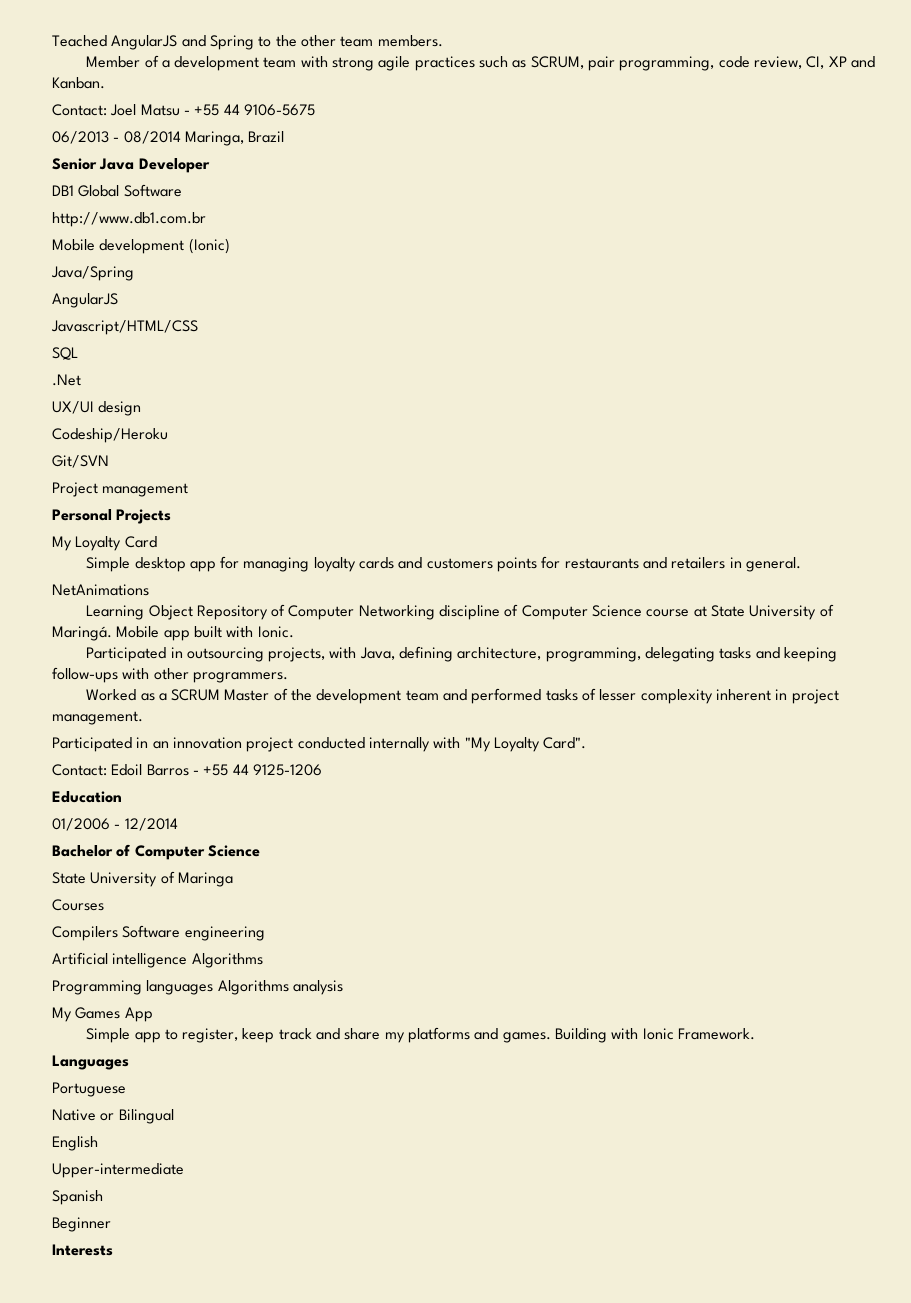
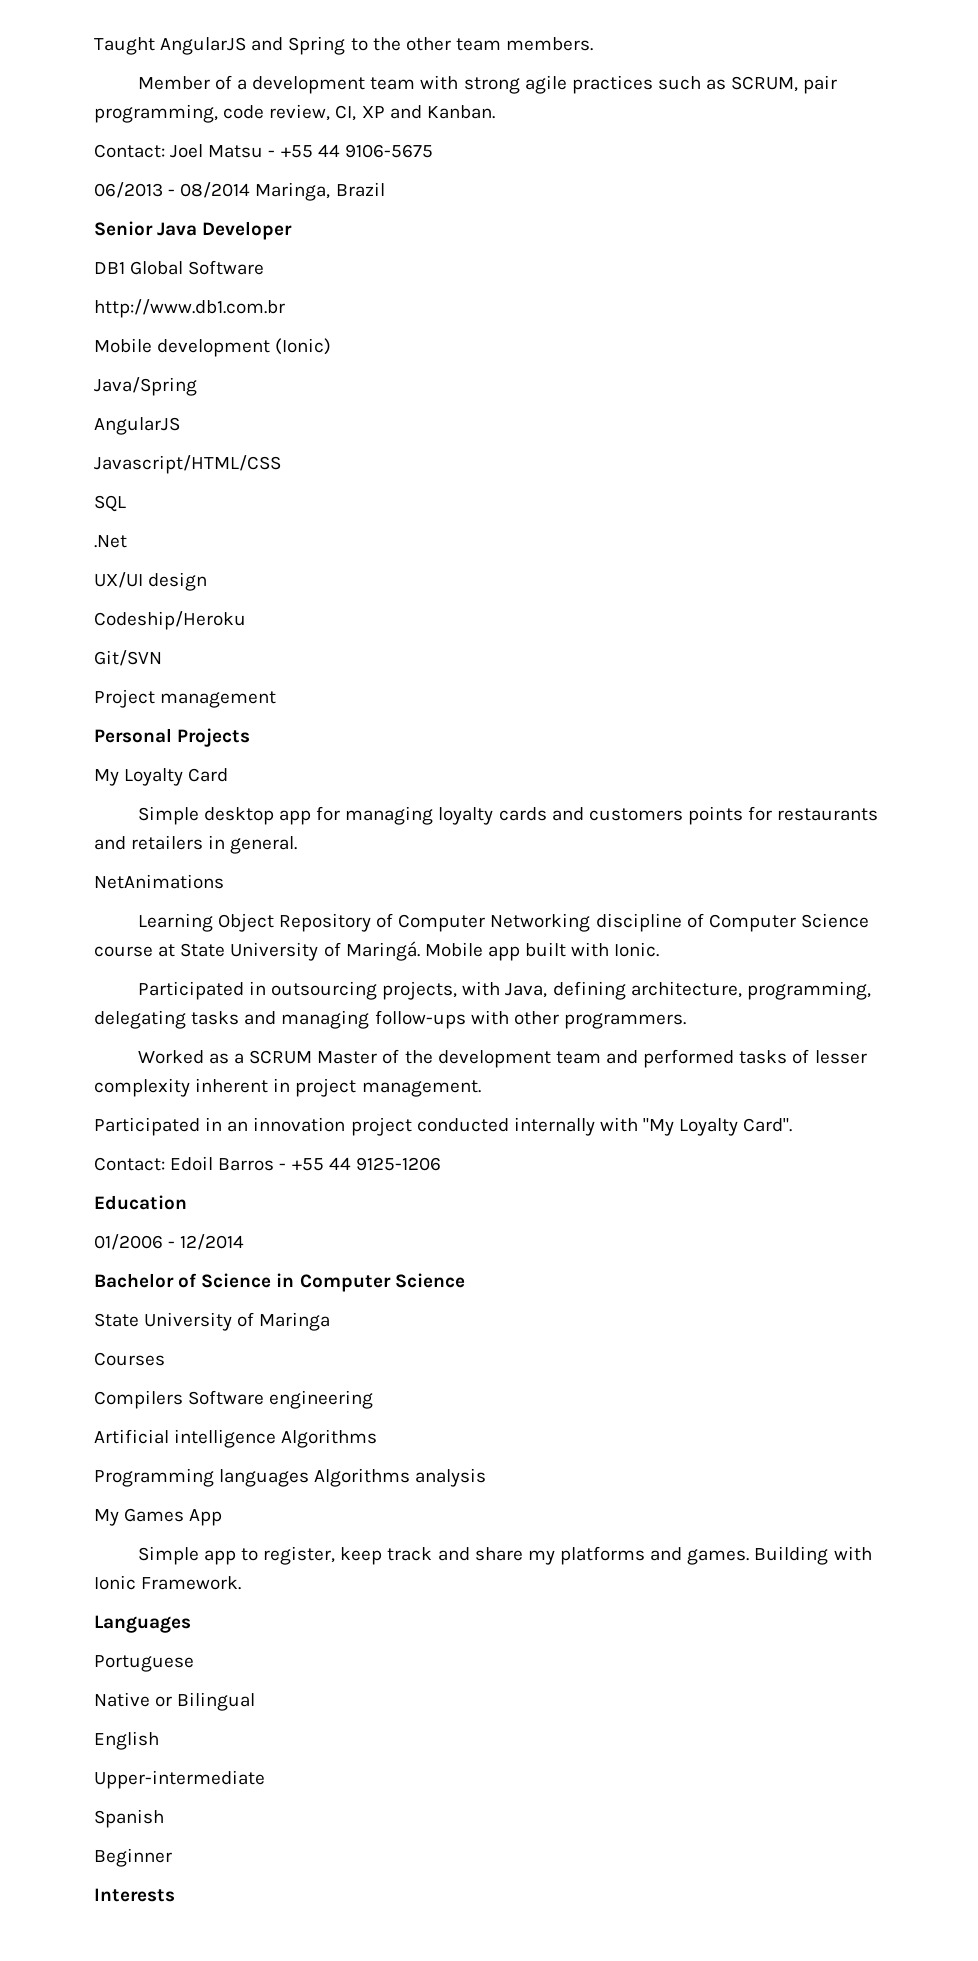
- Teached AngularJS and Spring to the other team members.
+ Taught AngularJS and Spring to the other team members.
- Participated in outsourcing projects, with Java, defining architecture, programming, delegating tasks and keeping follow-ups with other programmers.
+ Participated in outsourcing projects, with Java, defining architecture, programming, delegating tasks and managing follow-ups with other programmers.
- Bachelor of Computer Science
+ Bachelor of Science in Computer Science

